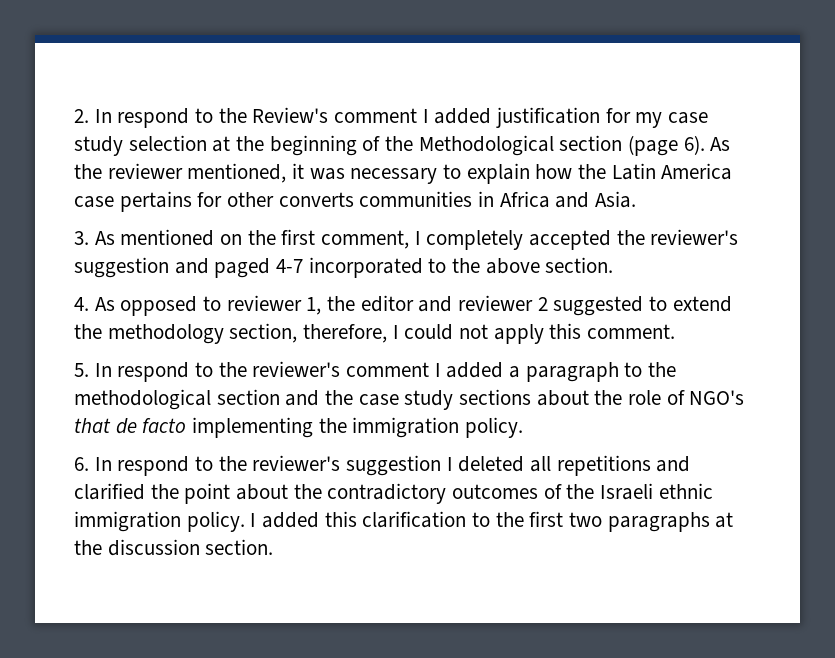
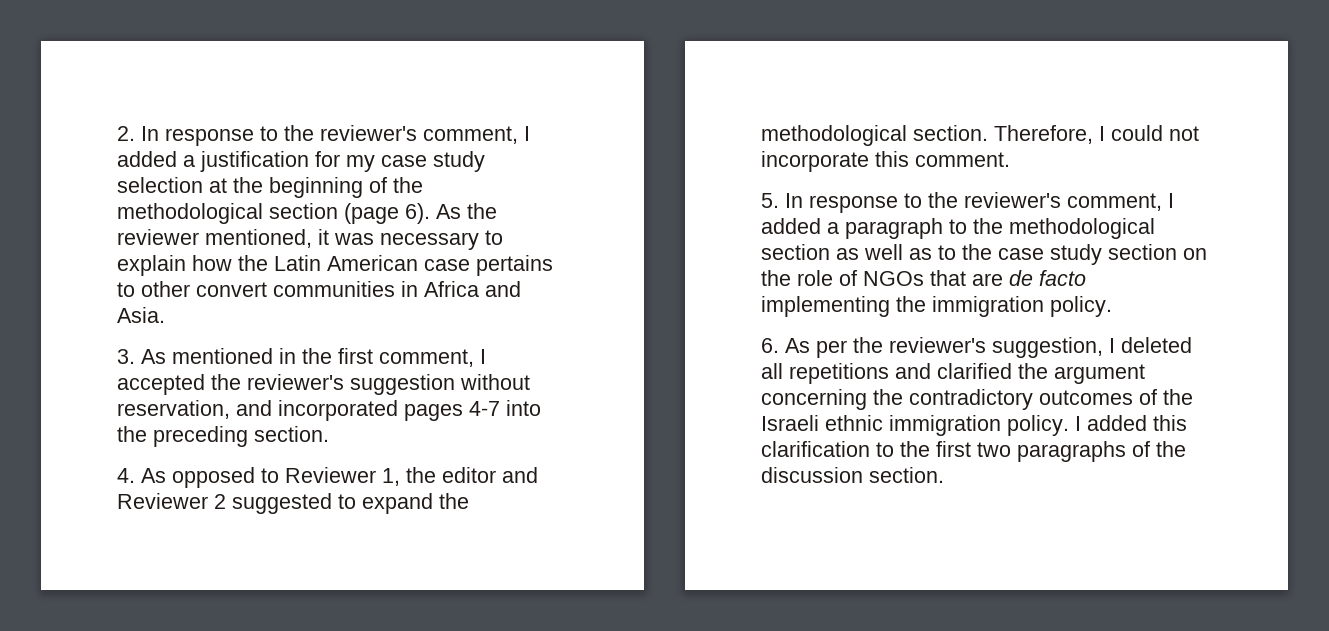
- 2. In respond to the Review's comment I added justification for my case study selection at the beginning of the Methodological section (page 6).
+ 2. In response to the reviewer's comment, I added a justification for my case study selection at the beginning of the methodological section (page 6).
- As the reviewer mentioned, it was necessary to explain how the Latin America case pertains for other converts communities in Africa and Asia.
+ As the reviewer mentioned, it was necessary to explain how the Latin American case pertains to other convert communities in Africa and Asia.
- 3. As mentioned on the first comment, I completely accepted the reviewer's suggestion and paged 4-7 incorporated to the above section.
+ 3. As mentioned in the first comment, I accepted the reviewer's suggestion without reservation, and incorporated pages 4-7 into the preceding section.
- 4. As opposed to reviewer 1, the editor and reviewer 2 suggested to extend the methodology section, therefore, I could not apply this comment.
+ 4. As opposed to Reviewer 1, the editor and Reviewer 2 suggested to expand the methodological section. Therefore, I could not incorporate this comment.
- 5. In respond to the reviewer's comment I added a paragraph to the methodological section and the case study sections about the role of NGO's that de facto implementing the immigration policy.
+ 5. In response to the reviewer's comment, I added a paragraph to the methodological section as well as to the case study section on the role of NGOs that are de facto implementing the immigration policy.
- 6. In respond to the reviewer's suggestion I deleted all repetitions and clarified the point about the contradictory outcomes of the Israeli ethnic immigration policy.
+ 6. As per the reviewer's suggestion, I deleted all repetitions and clarified the argument concerning the contradictory outcomes of the Israeli ethnic immigration policy.
- I added this clarification to the first two paragraphs at the discussion section.
+ I added this clarification to the first two paragraphs of the discussion section.

